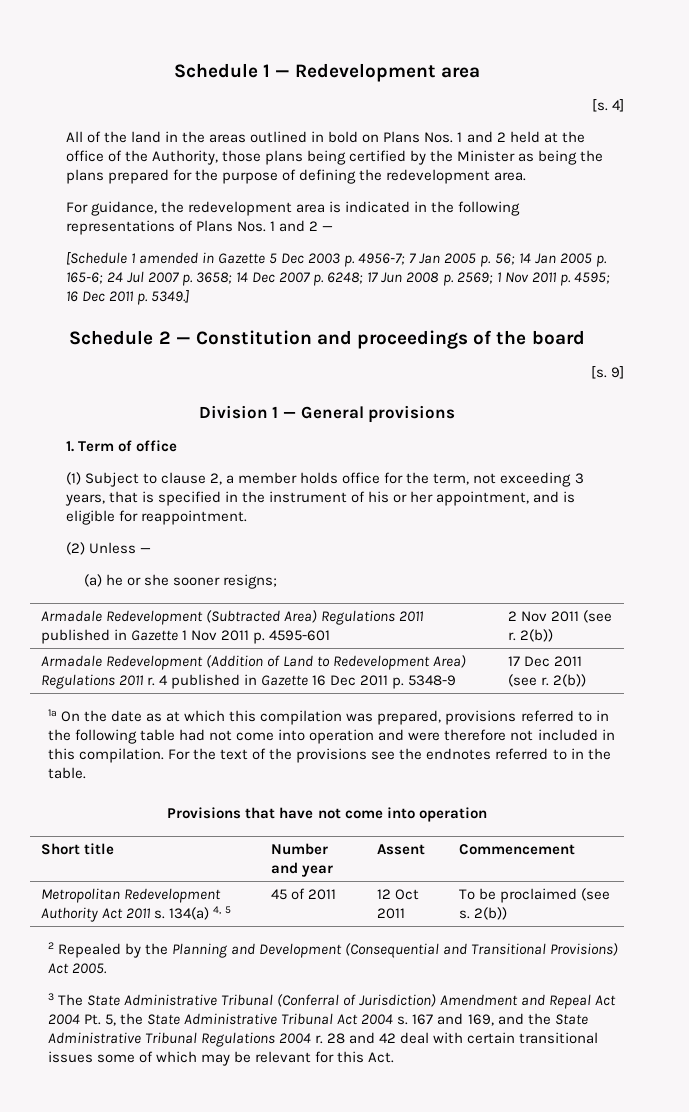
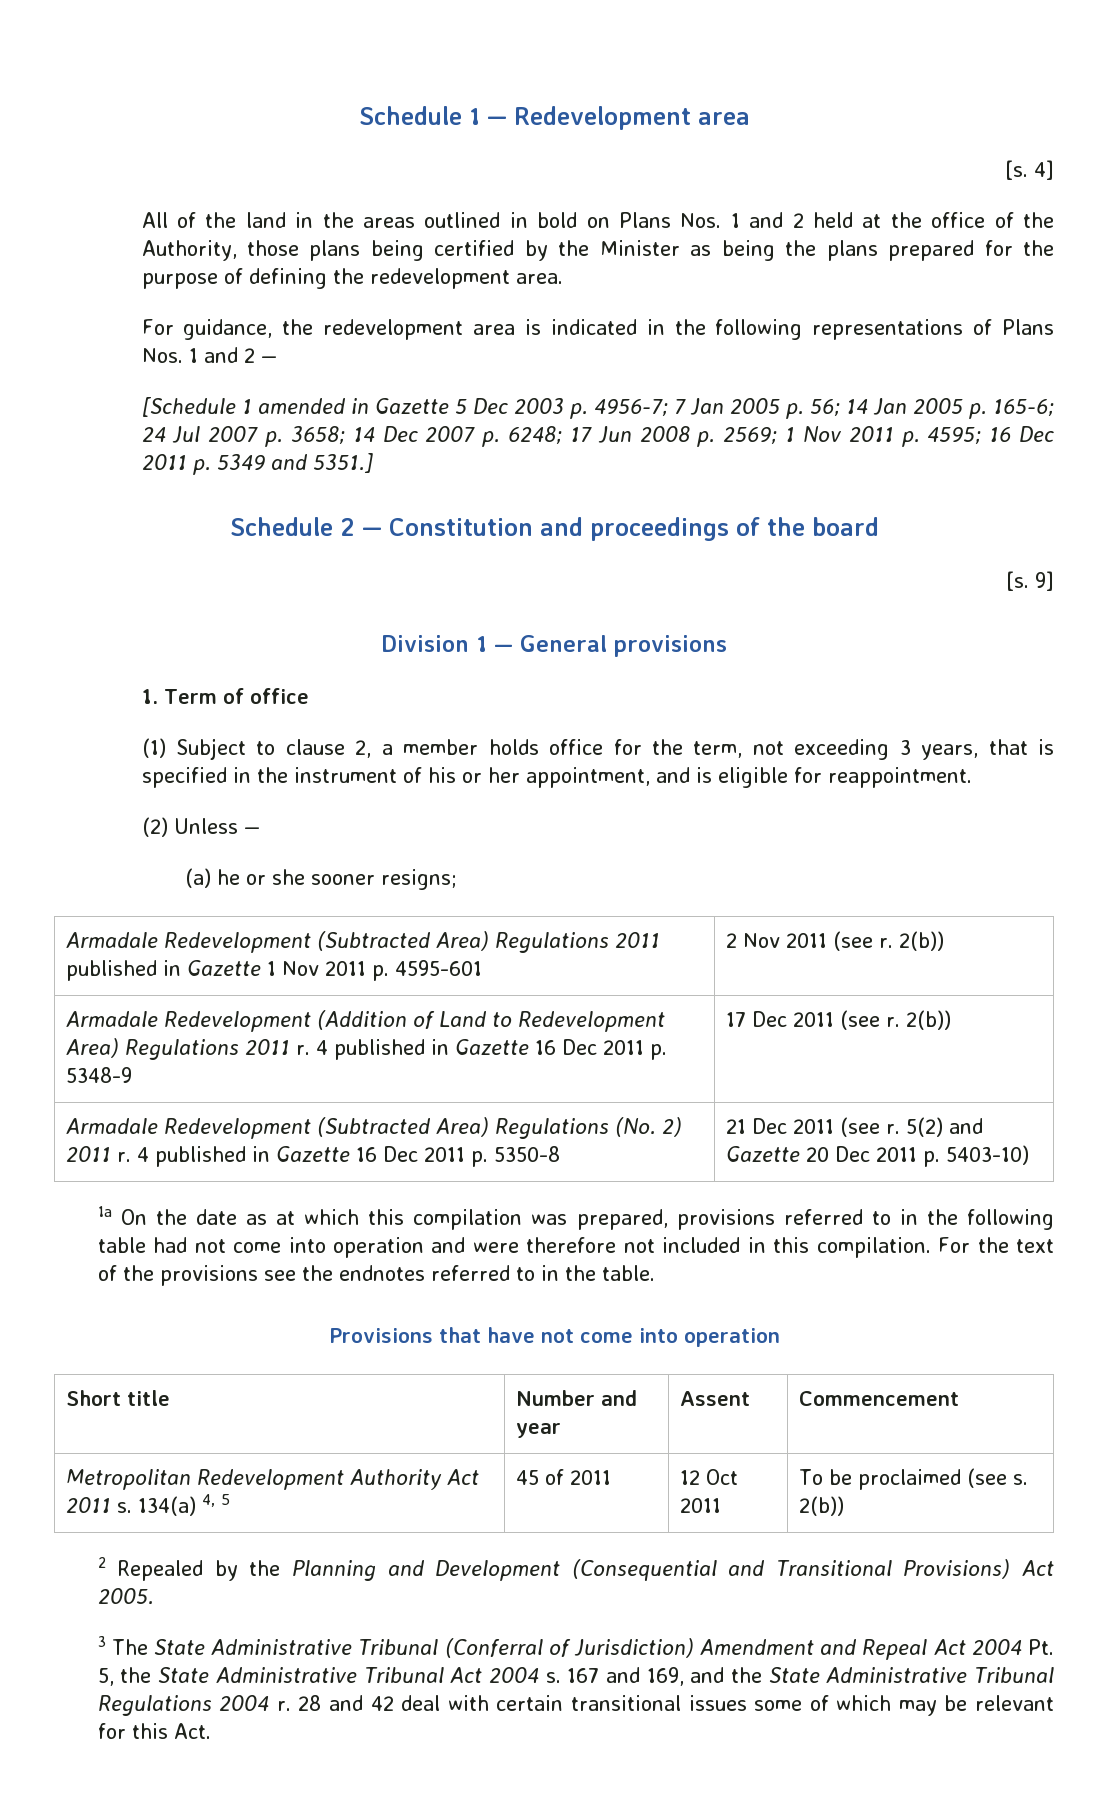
- [Schedule 1 amended in Gazette 5 Dec 2003 p. 4956-7; 7 Jan 2005 p. 56; 14 Jan 2005 p. 165-6; 24 Jul 2007 p. 3658; 14 Dec 2007 p. 6248; 17 Jun 2008 p. 2569; 1 Nov 2011 p. 4595; 16 Dec 2011 p. 5349.]
+ [Schedule 1 amended in Gazette 5 Dec 2003 p. 4956-7; 7 Jan 2005 p. 56; 14 Jan 2005 p. 165-6; 24 Jul 2007 p. 3658; 14 Dec 2007 p. 6248; 17 Jun 2008 p. 2569; 1 Nov 2011 p. 4595; 16 Dec 2011 p. 5349 and 5351.]
+ Armadale Redevelopment (Subtracted Area) Regulations (No. 2) 2011 r. 4 published in Gazette 16 Dec 2011 p. 5350-8 | 21 Dec 2011 (see r. 5(2) and Gazette 20 Dec 2011 p. 5403-10)

